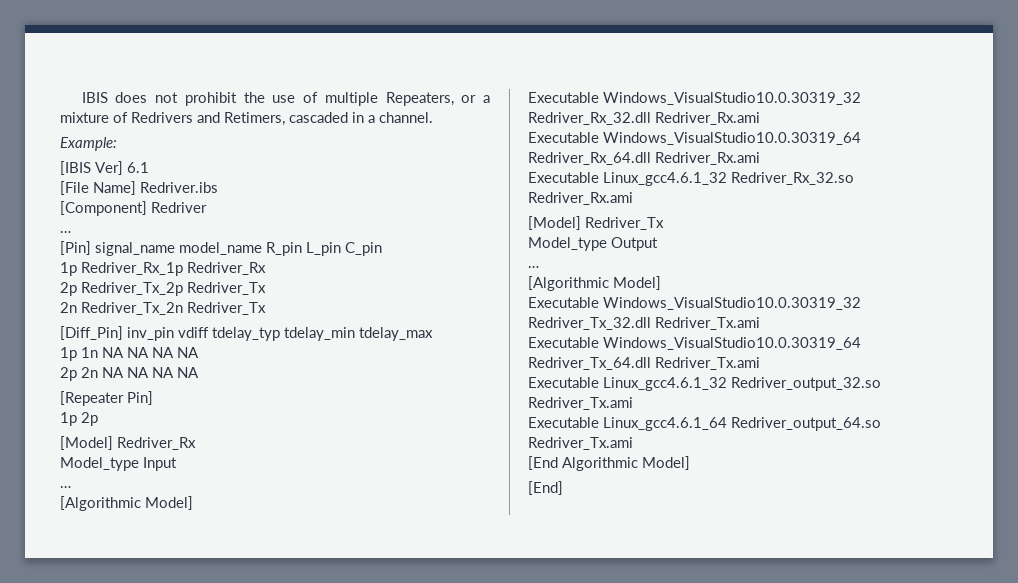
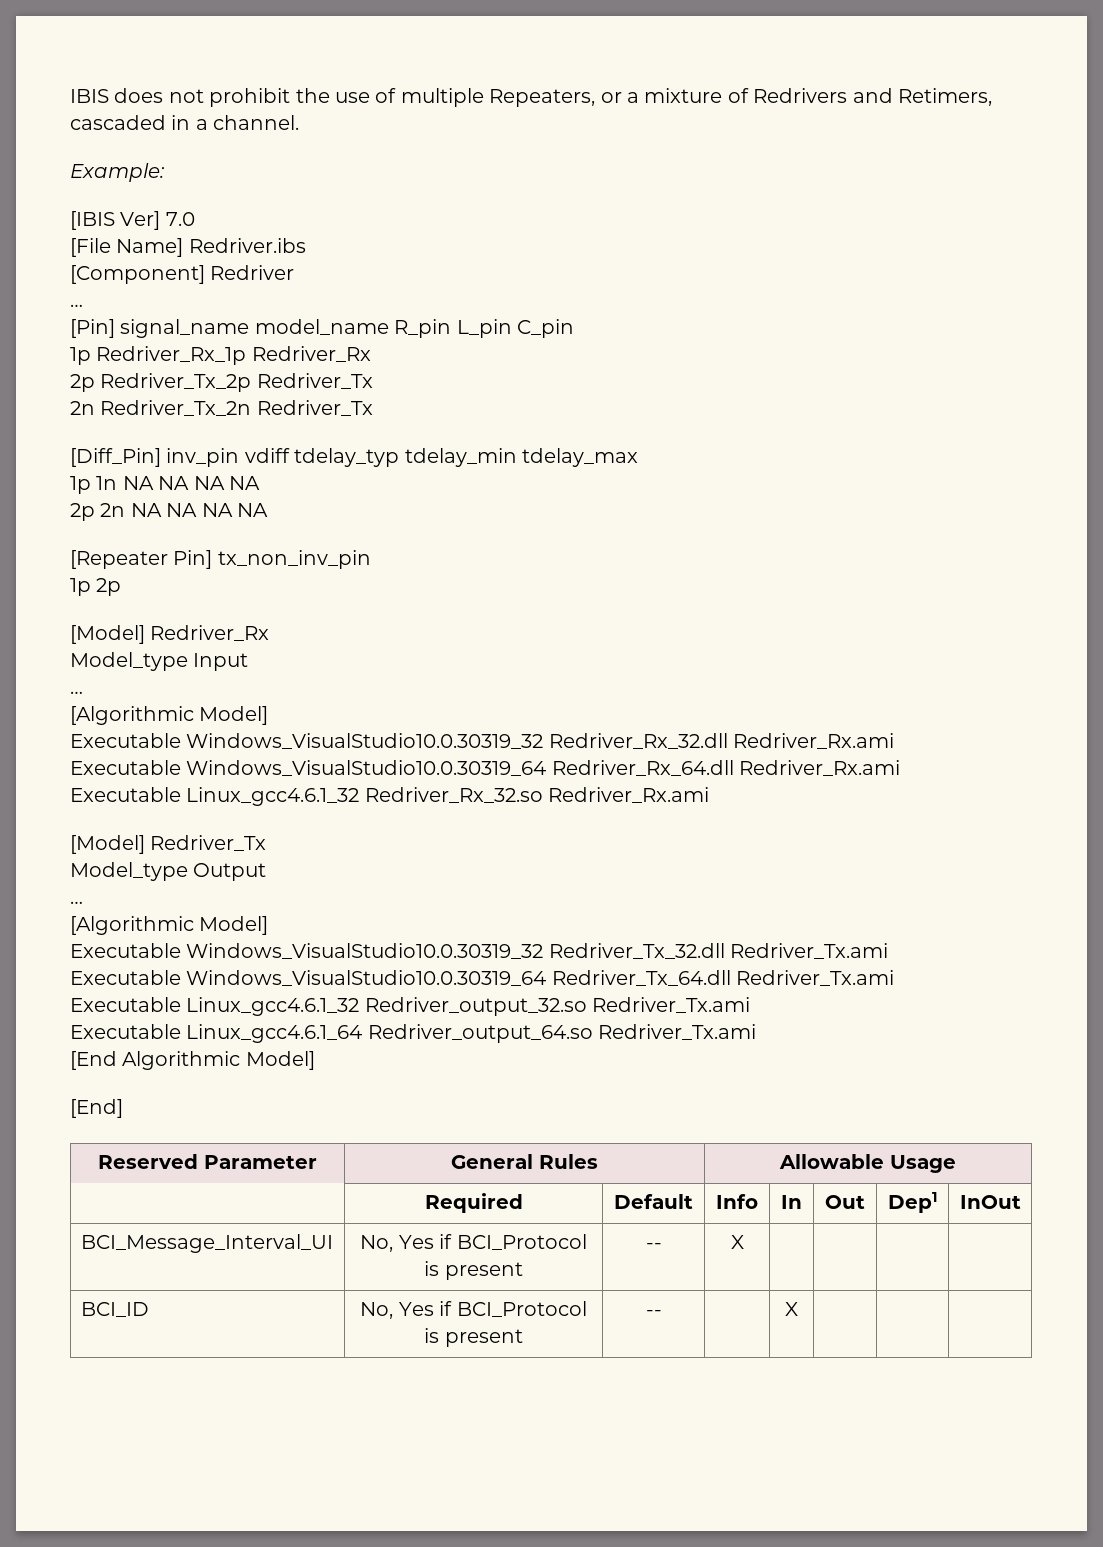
- [IBIS Ver] 6.1
+ [IBIS Ver] 7.0
- [Repeater Pin]
+ [Repeater Pin] tx_non_inv_pin
+ Reserved Parameter | General Rules | Allowable Usage
+ | Required | Default | Info | In | Out | Dep1 | InOut
+ BCI_Message_Interval_UI | No, Yes if BCI_Protocol is present | -- | X | | | |
+ BCI_ID | No, Yes if BCI_Protocol is present | -- | | X | | |

